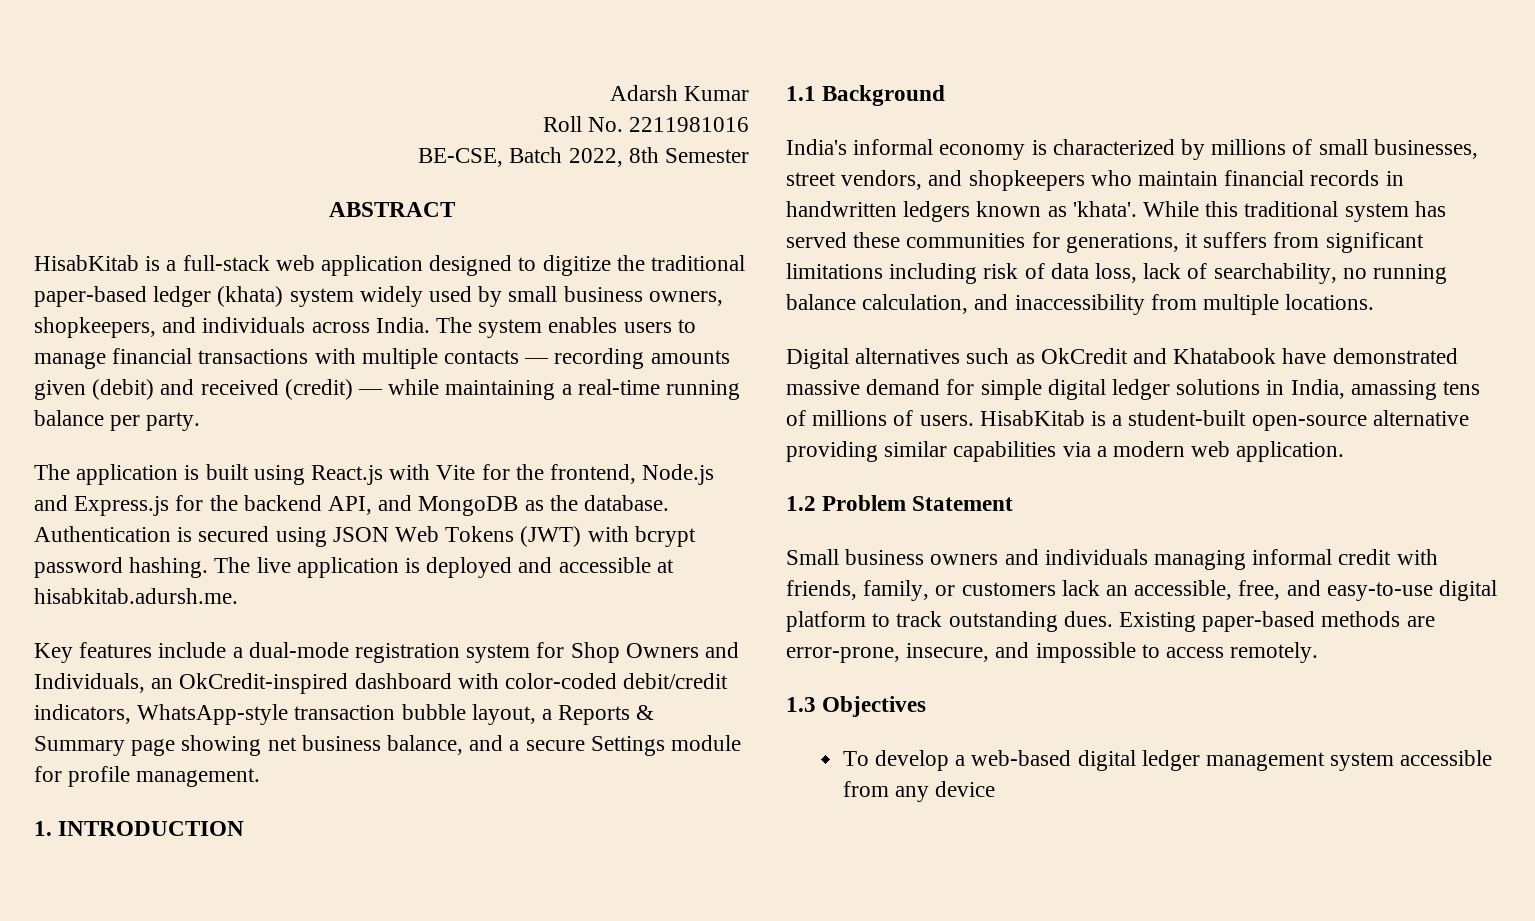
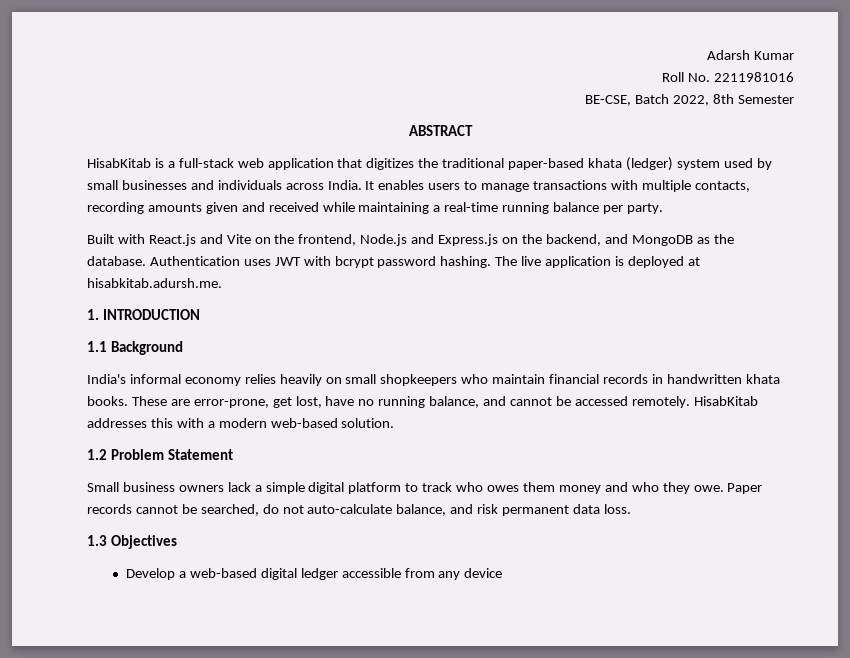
- HisabKitab is a full-stack web application designed to digitize the traditional paper-based ledger (khata) system widely used by small business owners, shopkeepers, and individuals across India.
+ HisabKitab is a full-stack web application that digitizes the traditional paper-based khata (ledger) system used by small businesses and individuals across India.
- The system enables users to manage financial transactions with multiple contacts — recording amounts given (debit) and received (credit) — while maintaining a real-time running balance per party.
+ It enables users to manage transactions with multiple contacts, recording amounts given and received while maintaining a real-time running balance per party.
- The application is built using React.js with Vite for the frontend, Node.js and Express.js for the backend API, and MongoDB as the database.
+ Built with React.js and Vite on the frontend, Node.js and Express.js on the backend, and MongoDB as the database.
- Authentication is secured using JSON Web Tokens (JWT) with bcrypt password hashing.
+ Authentication uses JWT with bcrypt password hashing.
- The live application is deployed and accessible at hisabkitab.adursh.me.
+ The live application is deployed at hisabkitab.adursh.me.
- Key features include a dual-mode registration system for Shop Owners and Individuals, an OkCredit-inspired dashboard with color-coded debit/credit indicators, WhatsApp-style transaction bubble layout, a Reports & Summary page showing net business balance, and a secure Settings module for profile management.
- India's informal economy is characterized by millions of small businesses, street vendors, and shopkeepers who maintain financial records in handwritten ledgers known as 'khata'. While this traditional system has served these communities for generations, it suffers from significant limitations including risk of data loss, lack of searchability, no running balance calculation, and inaccessibility from multiple locations.
- Digital alternatives such as OkCredit and Khatabook have demonstrated massive demand for simple digital ledger solutions in India, amassing tens of millions of users. HisabKitab is a student-built open-source alternative providing similar capabilities via a modern web application.
+ India's informal economy relies heavily on small shopkeepers who maintain financial records in handwritten khata books. These are error-prone, get lost, have no running balance, and cannot be accessed remotely. HisabKitab addresses this with a modern web-based solution.
- Small business owners and individuals managing informal credit with friends, family, or customers lack an accessible, free, and easy-to-use digital platform to track outstanding dues. Existing paper-based methods are error-prone, insecure, and impossible to access remotely.
+ Small business owners lack a simple digital platform to track who owes them money and who they owe. Paper records cannot be searched, do not auto-calculate balance, and risk permanent data loss.
- To develop a web-based digital ledger management system accessible from any device
+ Develop a web-based digital ledger accessible from any device

